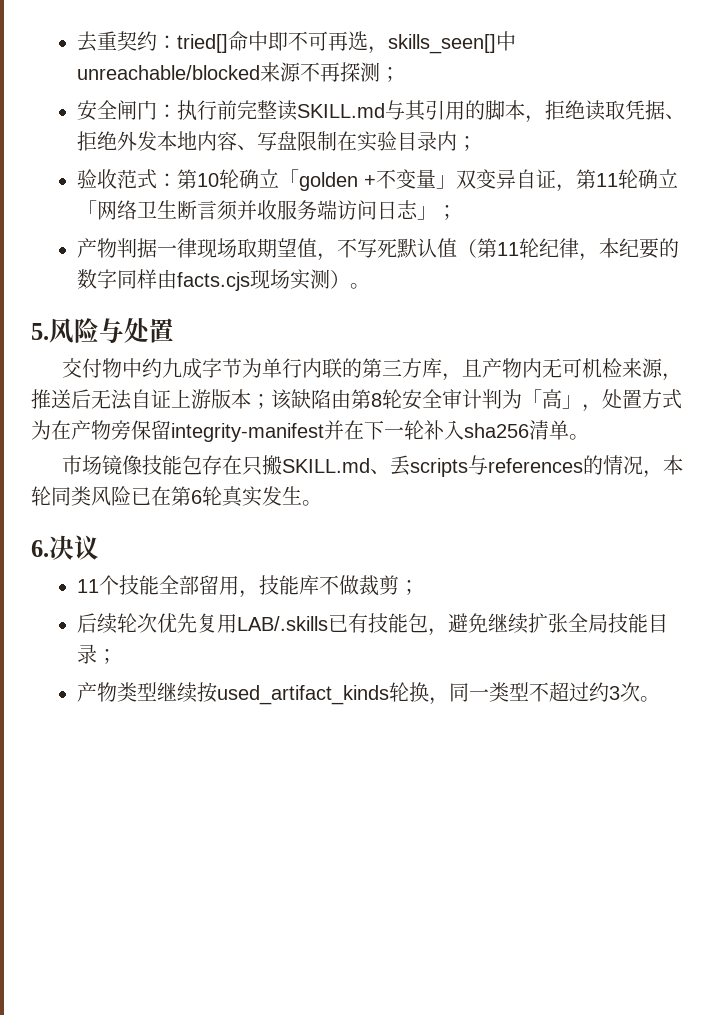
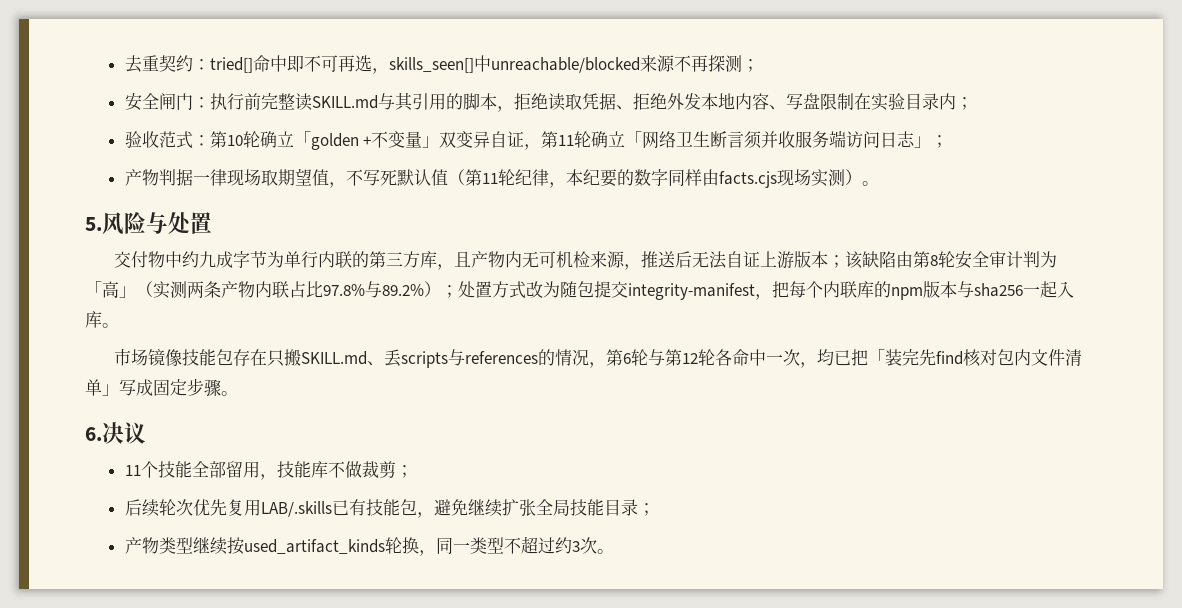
- 交付物中约九成字节为单行内联的第三方库，且产物内无可机检来源，推送后无法自证上游版本；该缺陷由第8轮安全审计判为「高」，处置方式为在产物旁保留integrity-manifest并在下一轮补入sha256清单。
+ 交付物中约九成字节为单行内联的第三方库，且产物内无可机检来源，推送后无法自证上游版本；该缺陷由第8轮安全审计判为「高」（实测两条产物内联占比97.8%与89.2%）；处置方式改为随包提交integrity-manifest，把每个内联库的npm版本与sha256一起入库。
- 市场镜像技能包存在只搬SKILL.md、丢scripts与references的情况，本轮同类风险已在第6轮真实发生。
+ 市场镜像技能包存在只搬SKILL.md、丢scripts与references的情况，第6轮与第12轮各命中一次，均已把「装完先find核对包内文件清单」写成固定步骤。

